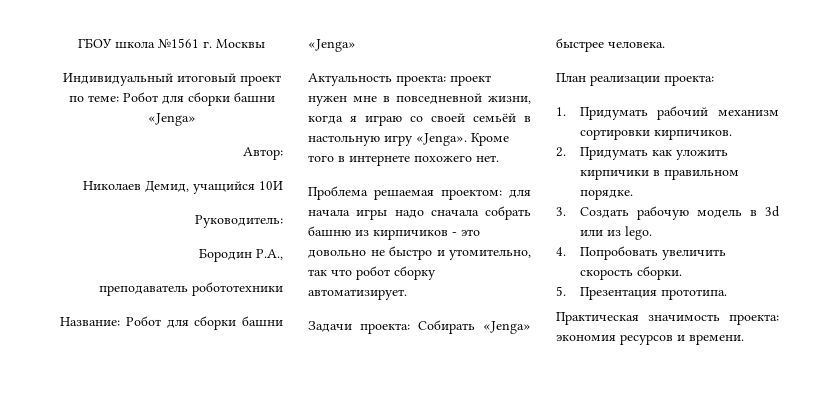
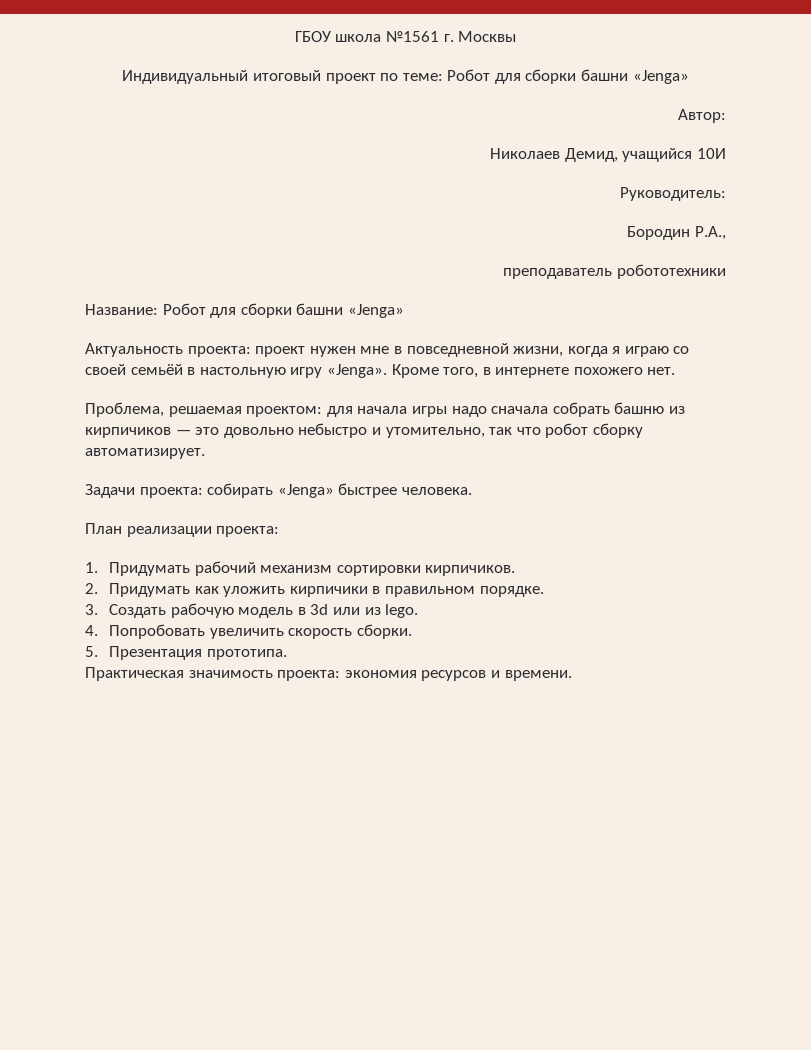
- Кроме того в интернете похожего нет.
+ Кроме того, в интернете похожего нет.
- Проблема решаемая проектом: для начала игры надо сначала собрать башню из кирпичиков - это довольно не быстро и утомительно, так что робот сборку автоматизирует.
+ Проблема, решаемая проектом: для начала игры надо сначала собрать башню из кирпичиков — это довольно небыстро и утомительно, так что робот сборку автоматизирует.
- Задачи проекта: Собирать «Jenga» быстрее человека.
+ Задачи проекта: собирать «Jenga» быстрее человека.

